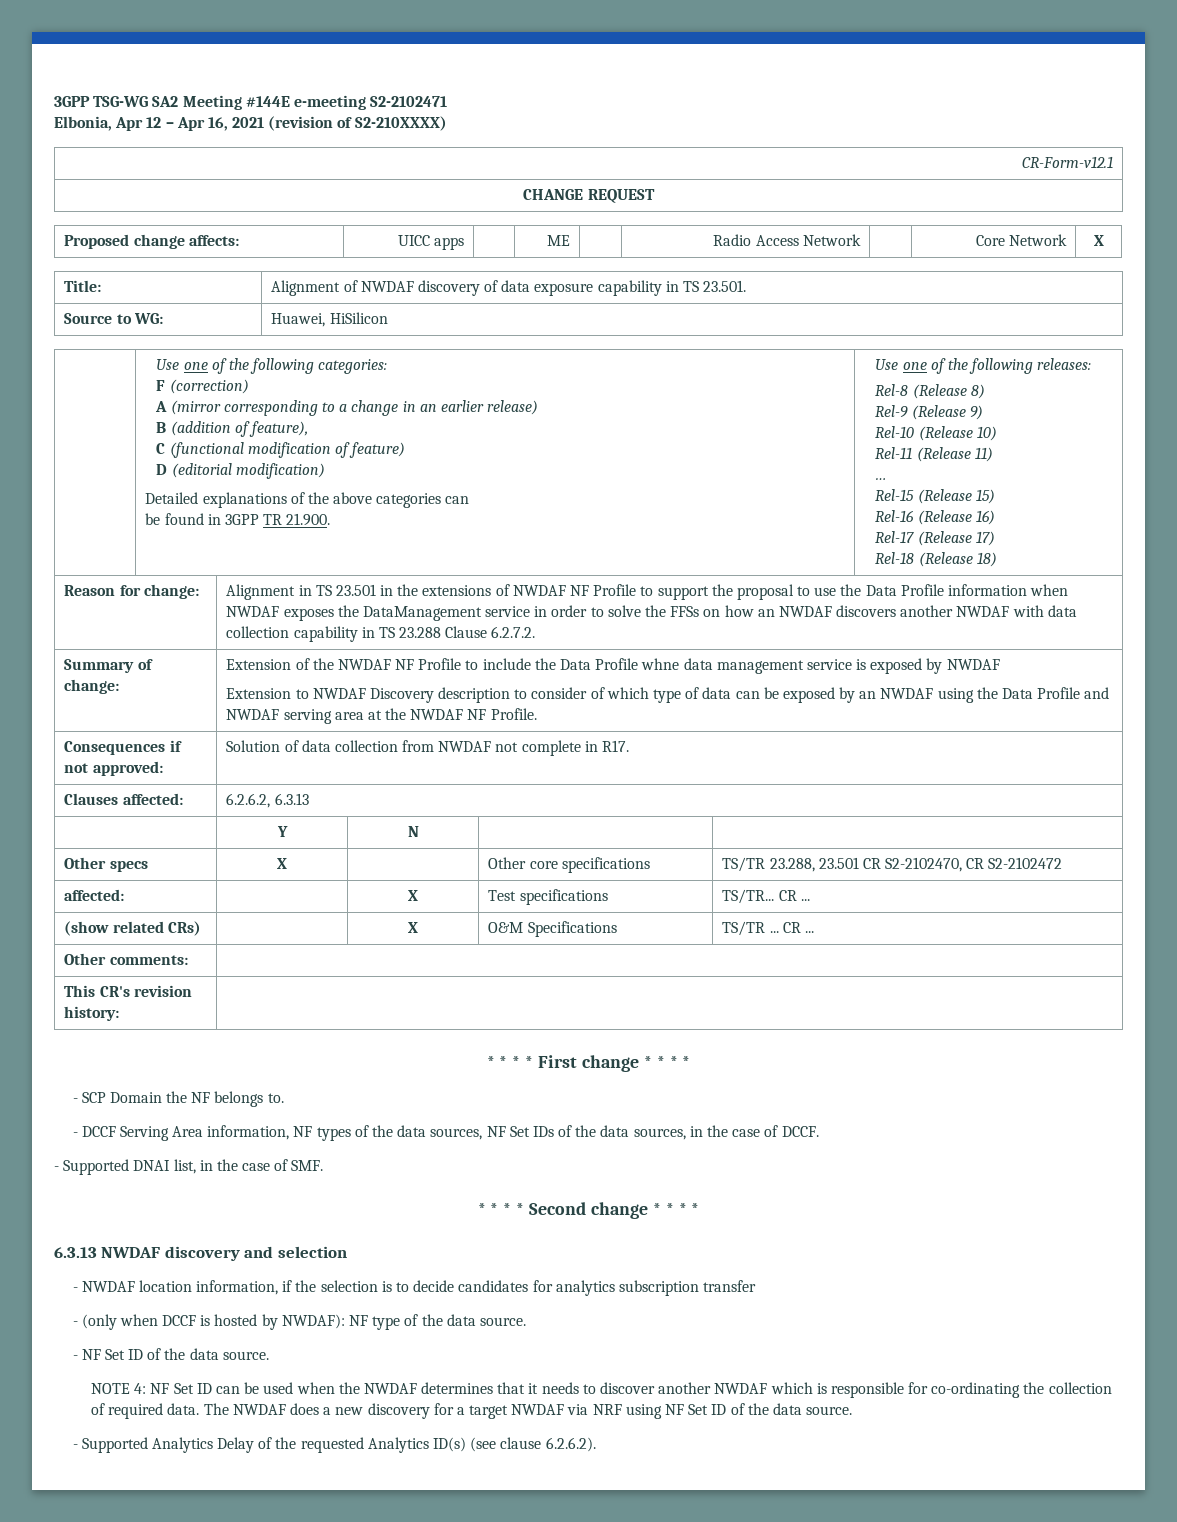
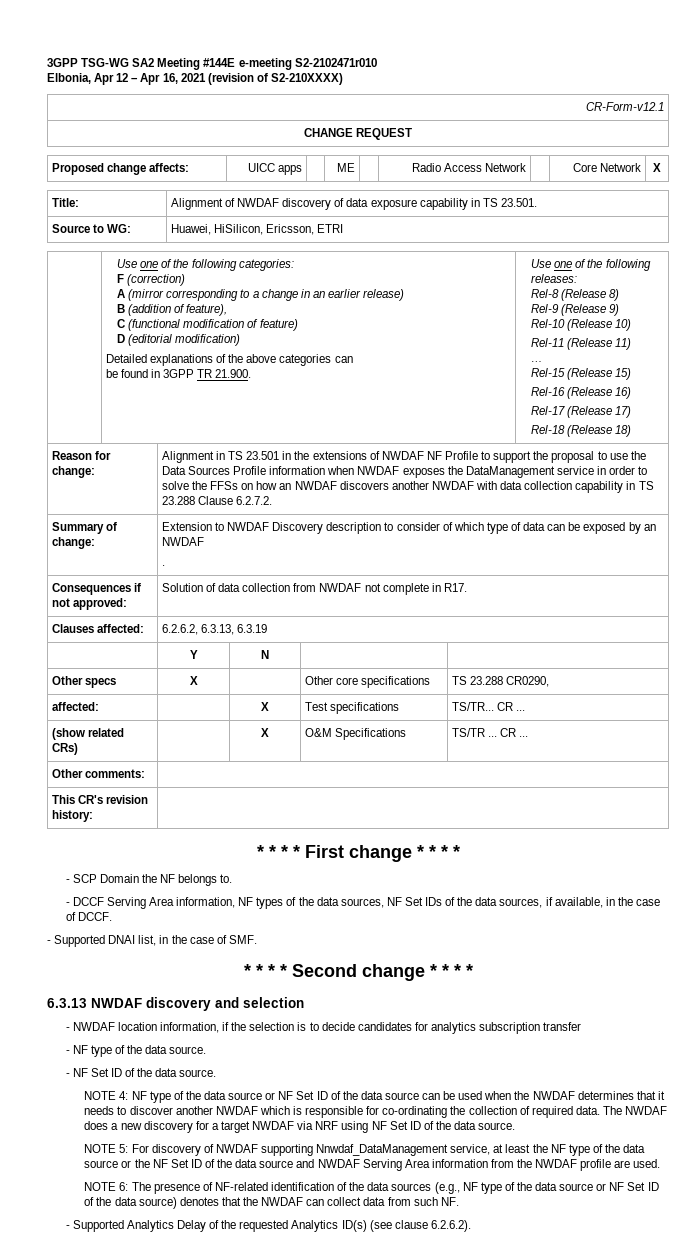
- 3GPP TSG-WG SA2 Meeting #144E e-meeting S2-2102471
+ 3GPP TSG-WG SA2 Meeting #144E e-meeting S2-2102471r010
- Source to WG: | Huawei, HiSilicon
+ Source to WG: | Huawei, HiSilicon, Ericsson, ETRI
- Alignment in TS 23.501 in the extensions of NWDAF NF Profile to support the proposal to use the Data Profile information when NWDAF exposes the DataManagement service in order to solve the FFSs on how an NWDAF discovers another NWDAF with data collection capability in TS 23.288 Clause 6.2.7.2.
+ Alignment in TS 23.501 in the extensions of NWDAF NF Profile to support the proposal to use the Data Sources Profile information when NWDAF exposes the DataManagement service in order to solve the FFSs on how an NWDAF discovers another NWDAF with data collection capability in TS 23.288 Clause 6.2.7.2.
- Extension of the NWDAF NF Profile to include the Data Profile whne data management service is exposed by NWDAF
- Extension to NWDAF Discovery description to consider of which type of data can be exposed by an NWDAF using the Data Profile and NWDAF serving area at the NWDAF NF Profile.
+ Extension to NWDAF Discovery description to consider of which type of data can be exposed by an NWDAF
+ .
- Clauses affected: | 6.2.6.2, 6.3.13
+ Clauses affected: | 6.2.6.2, 6.3.13, 6.3.19
- Other specs | X | | Other core specifications | TS/TR 23.288, 23.501 CR S2-2102470, CR S2-2102472
+ Other specs | X | | Other core specifications | TS 23.288 CR0290,
- - DCCF Serving Area information, NF types of the data sources, NF Set IDs of the data sources, in the case of DCCF.
+ - DCCF Serving Area information, NF types of the data sources, NF Set IDs of the data sources, if available, in the case of DCCF.
- - (only when DCCF is hosted by NWDAF): NF type of the data source.
+ - NF type of the data source.
- NOTE 4: NF Set ID can be used when the NWDAF determines that it needs to discover another NWDAF which is responsible for co-ordinating the collection of required data.
+ NOTE 4: NF type of the data source or NF Set ID of the data source can be used when the NWDAF determines that it needs to discover another NWDAF which is responsible for co-ordinating the collection of required data.
+ NOTE 5: For discovery of NWDAF supporting Nnwdaf_DataManagement service, at least the NF type of the data source or the NF Set ID of the data source and NWDAF Serving Area information from the NWDAF profile are used.
+ NOTE 6: The presence of NF-related identification of the data sources (e.g., NF type of the data source or NF Set ID of the data source) denotes that the NWDAF can collect data from such NF.

